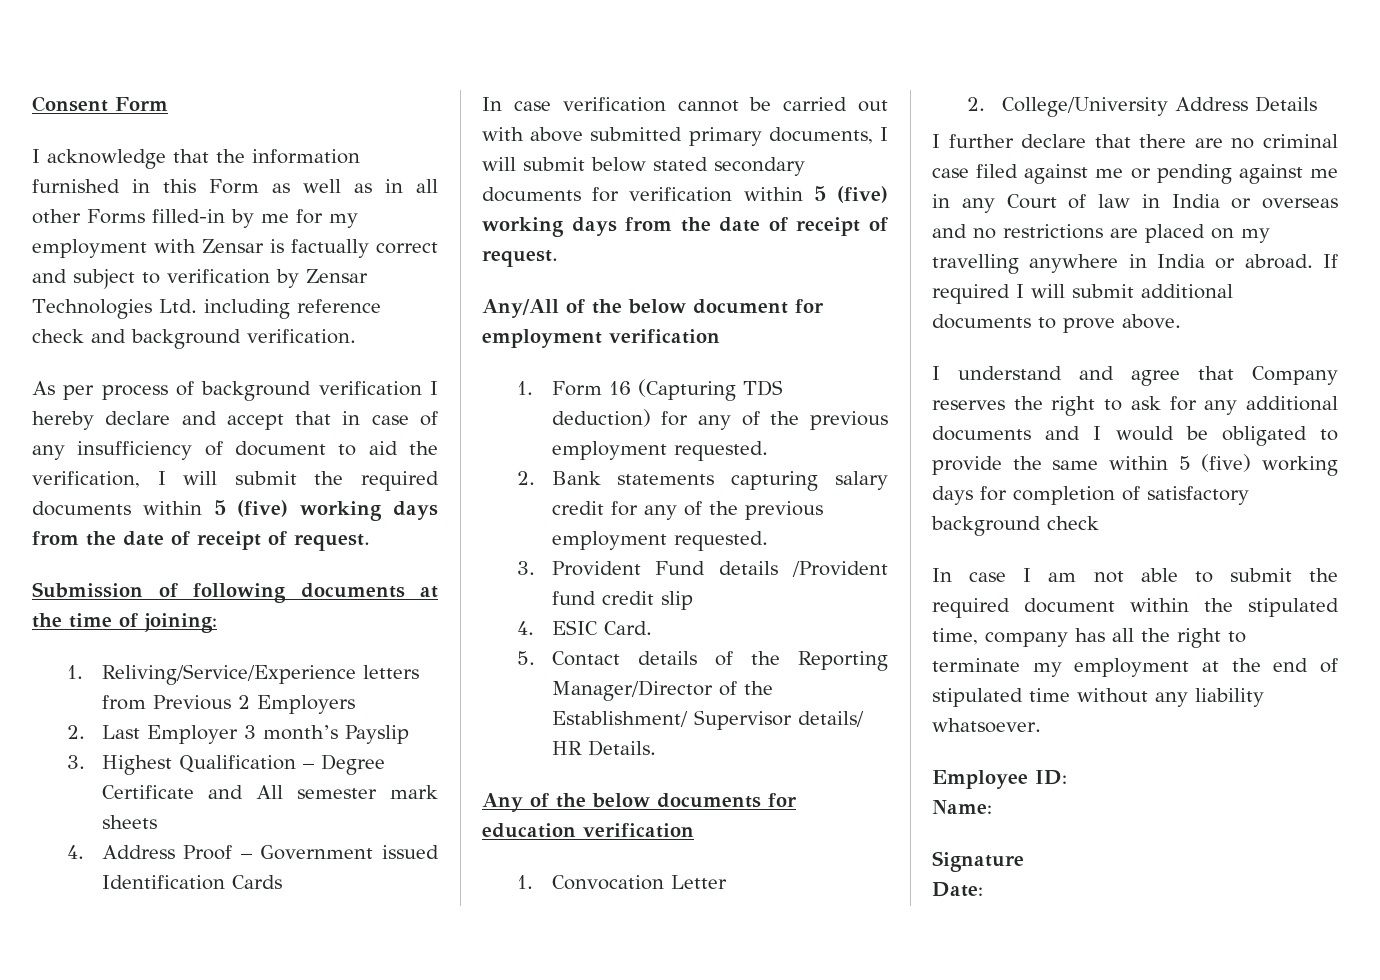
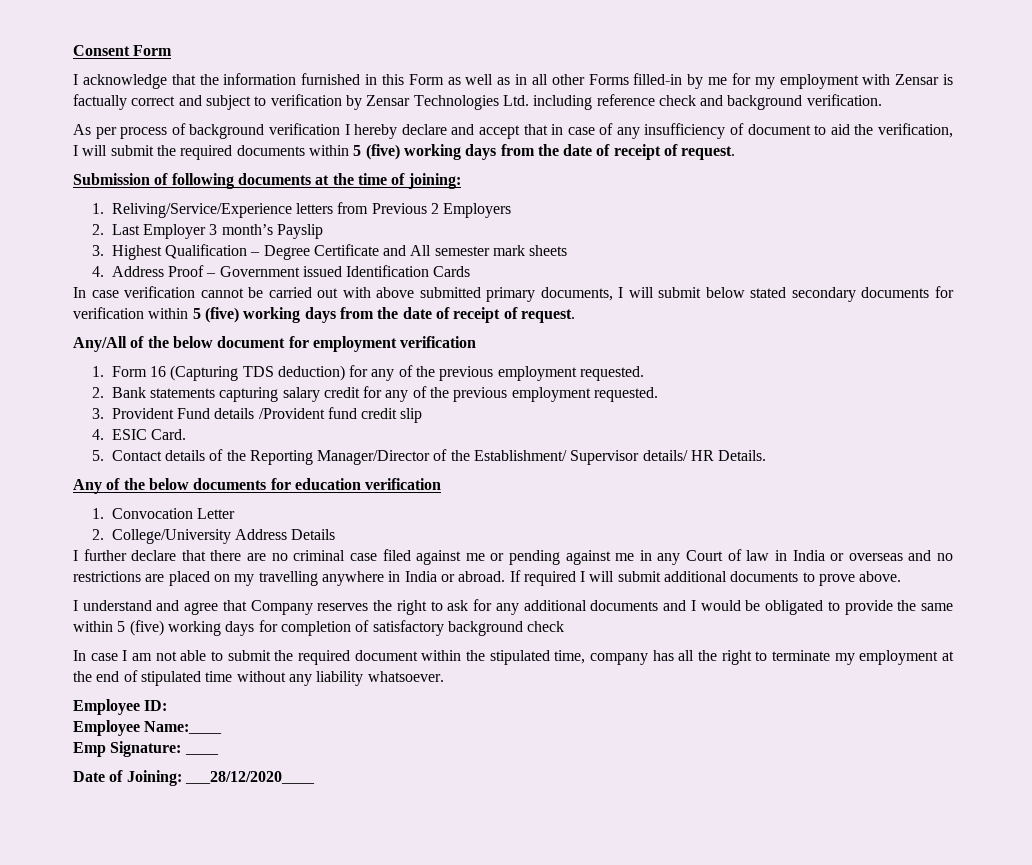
- Name:
- Signature
- Date:
+ Employee Name:____
+ Emp Signature: ____
+ Date of Joining: ___28/12/2020____

